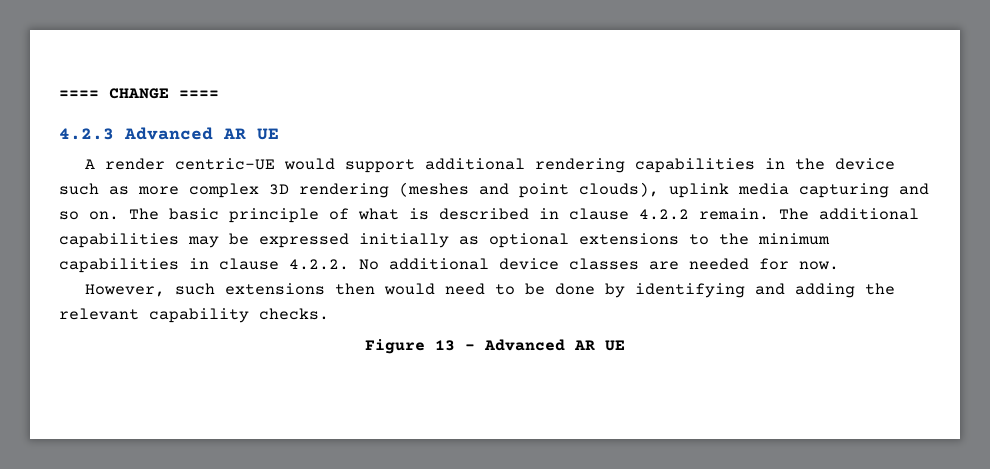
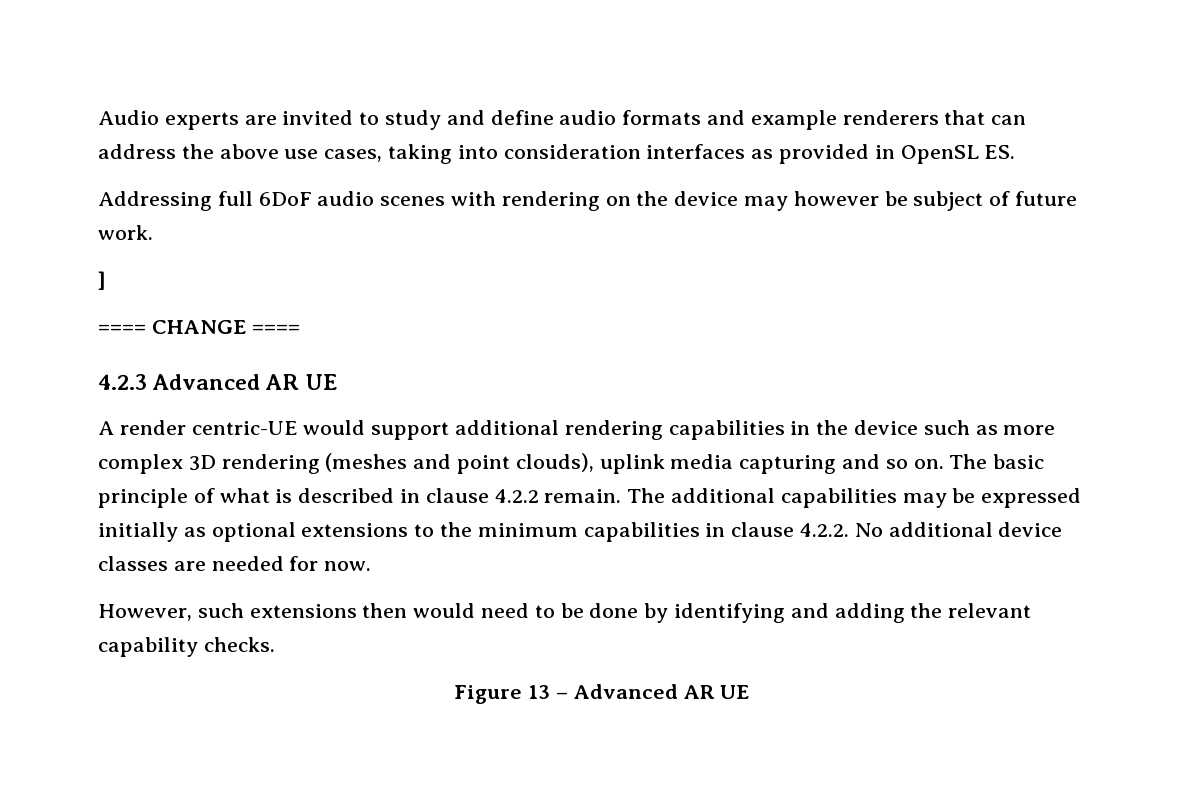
+ Audio experts are invited to study and define audio formats and example renderers that can address the above use cases, taking into consideration interfaces as provided in OpenSL ES.
+ Addressing full 6DoF audio scenes with rendering on the device may however be subject of future work.
+ ]

